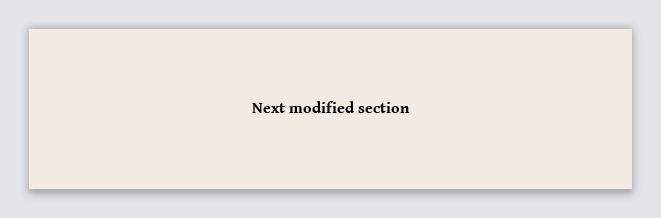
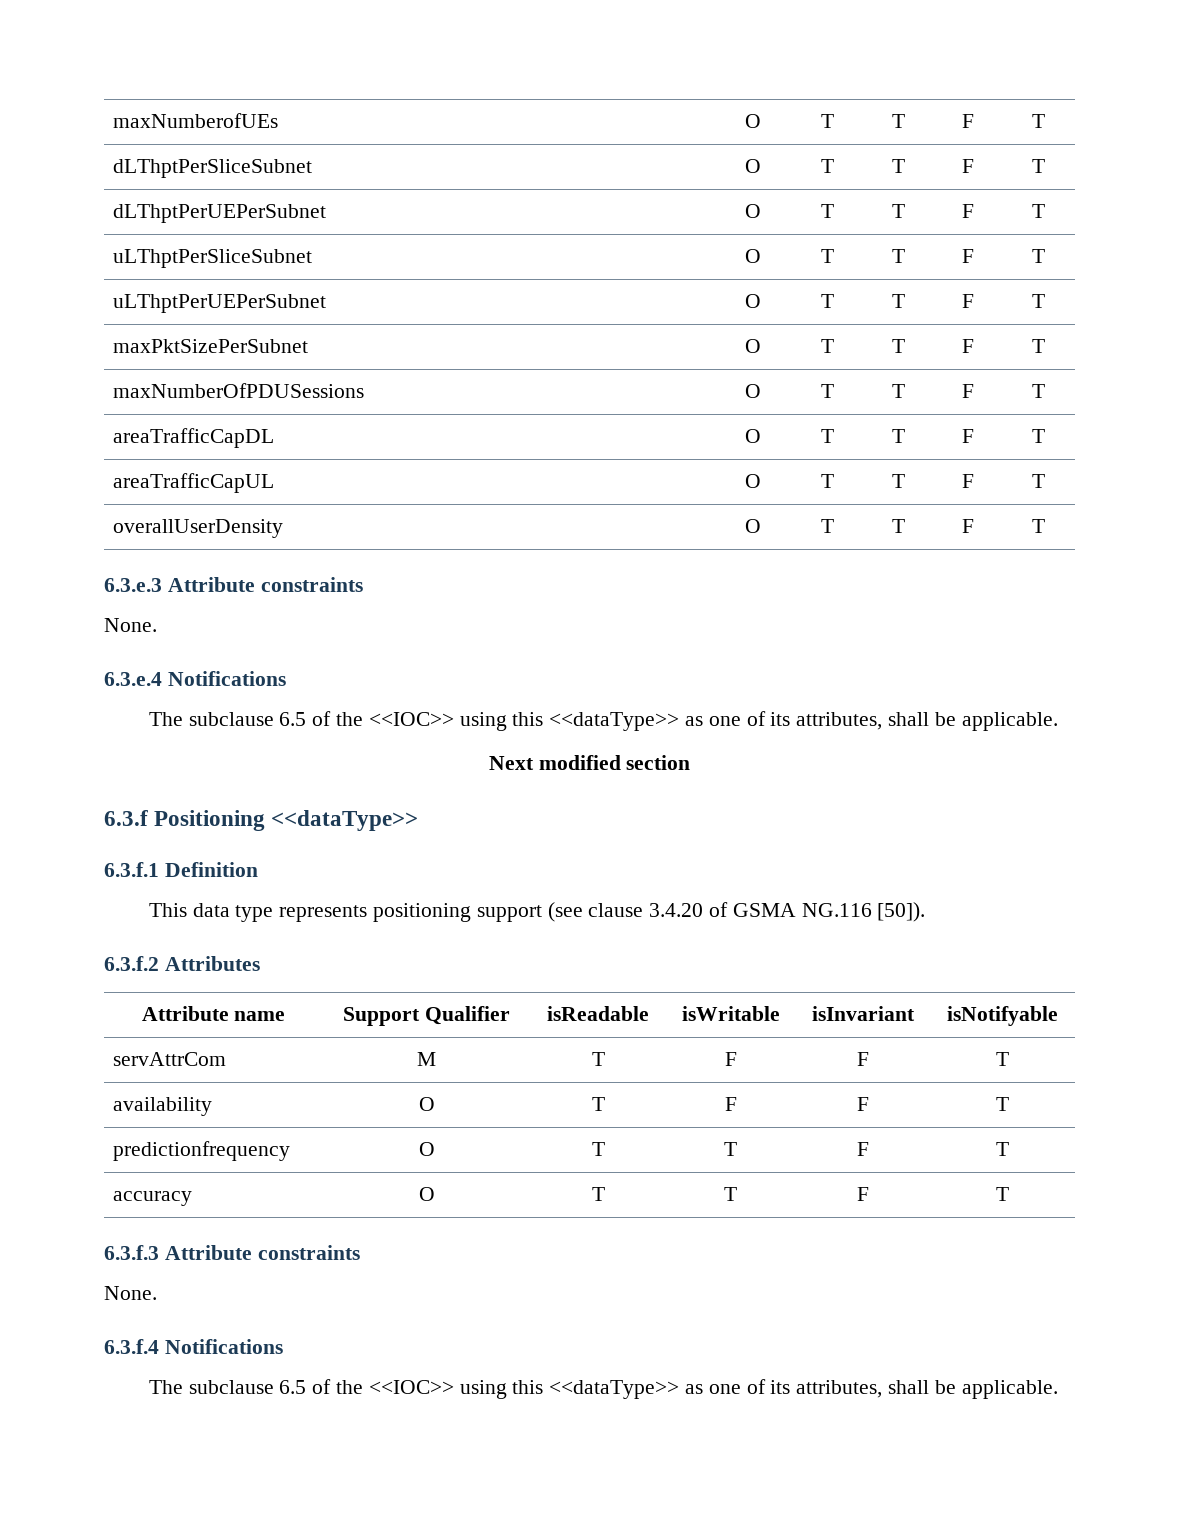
+ maxNumberofUEs | O | T | T | F | T
+ dLThptPerSliceSubnet | O | T | T | F | T
+ dLThptPerUEPerSubnet | O | T | T | F | T
+ uLThptPerSliceSubnet | O | T | T | F | T
+ uLThptPerUEPerSubnet | O | T | T | F | T
+ maxPktSizePerSubnet | O | T | T | F | T
+ maxNumberOfPDUSessions | O | T | T | F | T
+ areaTrafficCapDL | O | T | T | F | T
+ areaTrafficCapUL | O | T | T | F | T
+ overallUserDensity | O | T | T | F | T
+ 6.3.e.3 Attribute constraints
+ None.
+ 6.3.e.4 Notifications
+ The subclause 6.5 of the <<IOC>> using this <<dataType>> as one of its attributes, shall be applicable.
  Next modified section
+ 6.3.f Positioning <<dataType>>
+ 6.3.f.1 Definition
+ This data type represents positioning support (see clause 3.4.20 of GSMA NG.116 [50]).
+ 6.3.f.2 Attributes
+ Attribute name | Support Qualifier | isReadable | isWritable | isInvariant | isNotifyable
+ servAttrCom | M | T | F | F | T
+ availability | O | T | F | F | T
+ predictionfrequency | O | T | T | F | T
+ accuracy | O | T | T | F | T
+ 6.3.f.3 Attribute constraints
+ None.
+ 6.3.f.4 Notifications
+ The subclause 6.5 of the <<IOC>> using this <<dataType>> as one of its attributes, shall be applicable.

